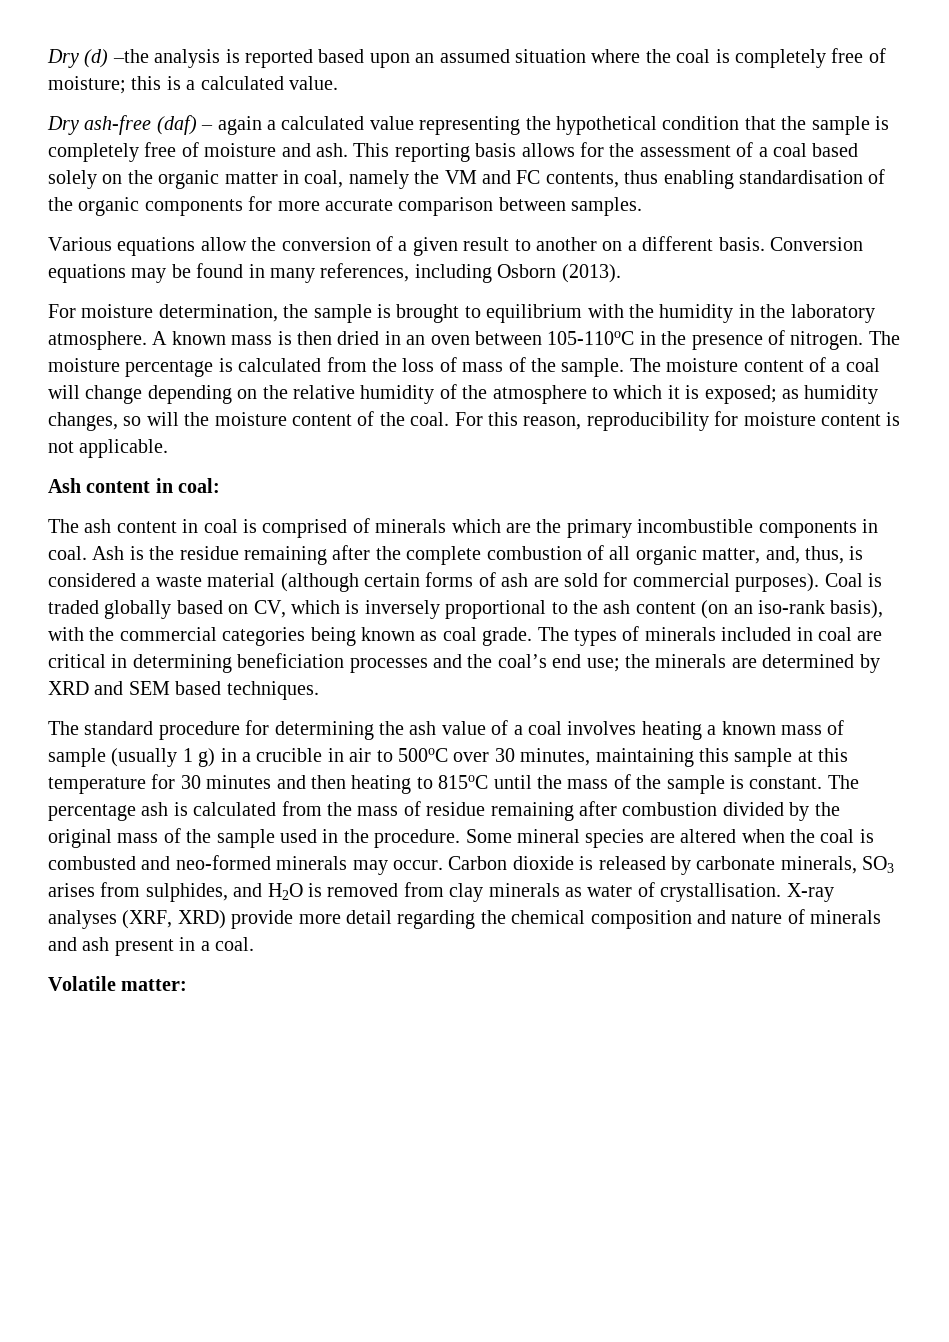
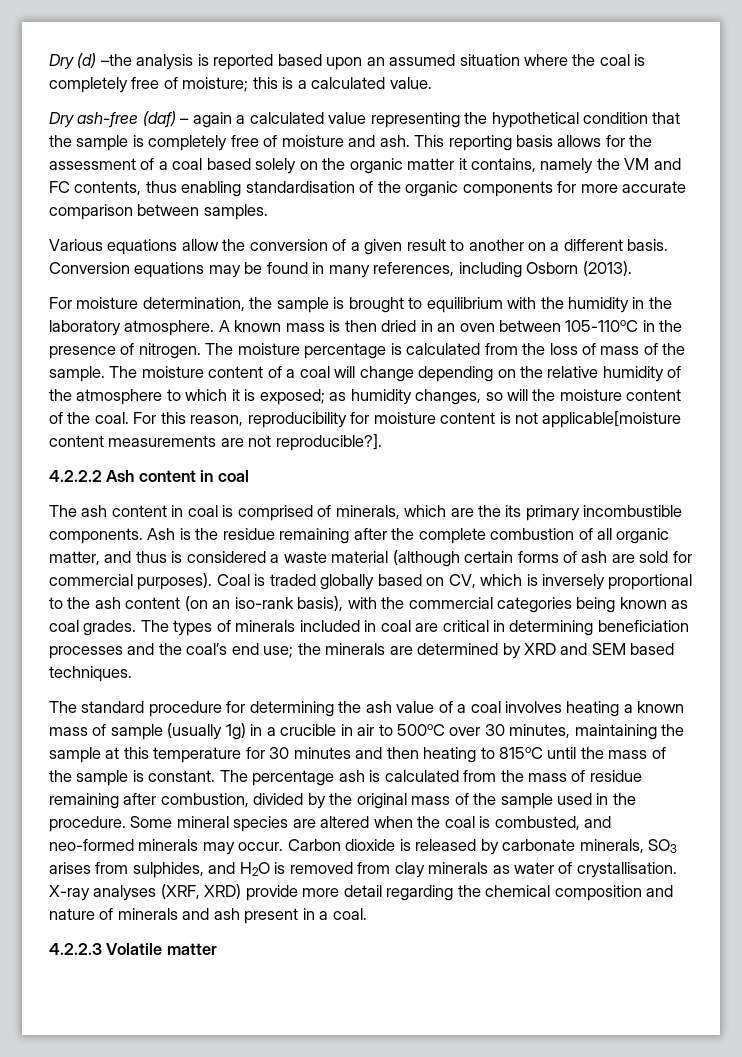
- This reporting basis allows for the assessment of a coal based solely on the organic matter in coal, namely the VM and FC contents, thus enabling standardisation of the organic components for more accurate comparison between samples.
+ This reporting basis allows for the assessment of a coal based solely on the organic matter it contains, namely the VM and FC contents, thus enabling standardisation of the organic components for more accurate comparison between samples.
- For this reason, reproducibility for moisture content is not applicable.
- Ash content in coal:
+ For this reason, reproducibility for moisture content is not applicable[moisture content measurements are not reproducible?].
+ 4.2.2.2 Ash content in coal
- The ash content in coal is comprised of minerals which are the primary incombustible components in coal.
+ The ash content in coal is comprised of minerals, which are the its primary incombustible components.
- Ash is the residue remaining after the complete combustion of all organic matter, and, thus, is considered a waste material (although certain forms of ash are sold for commercial purposes).
+ Ash is the residue remaining after the complete combustion of all organic matter, and thus is considered a waste material (although certain forms of ash are sold for commercial purposes).
- Coal is traded globally based on CV, which is inversely proportional to the ash content (on an iso-rank basis), with the commercial categories being known as coal grade.
+ Coal is traded globally based on CV, which is inversely proportional to the ash content (on an iso-rank basis), with the commercial categories being known as coal grades.
- The standard procedure for determining the ash value of a coal involves heating a known mass of sample (usually 1 g) in a crucible in air to 500oC over 30 minutes, maintaining this sample at this temperature for 30 minutes and then heating to 815oC until the mass of the sample is constant.
+ The standard procedure for determining the ash value of a coal involves heating a known mass of sample (usually 1g) in a crucible in air to 500oC over 30 minutes, maintaining the sample at this temperature for 30 minutes and then heating to 815oC until the mass of the sample is constant.
- The percentage ash is calculated from the mass of residue remaining after combustion divided by the original mass of the sample used in the procedure.
+ The percentage ash is calculated from the mass of residue remaining after combustion, divided by the original mass of the sample used in the procedure.
- Some mineral species are altered when the coal is combusted and neo-formed minerals may occur.
+ Some mineral species are altered when the coal is combusted, and neo-formed minerals may occur.
- Volatile matter:
+ 4.2.2.3 Volatile matter

